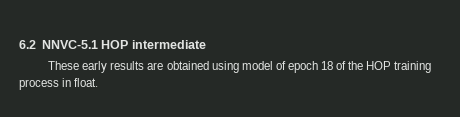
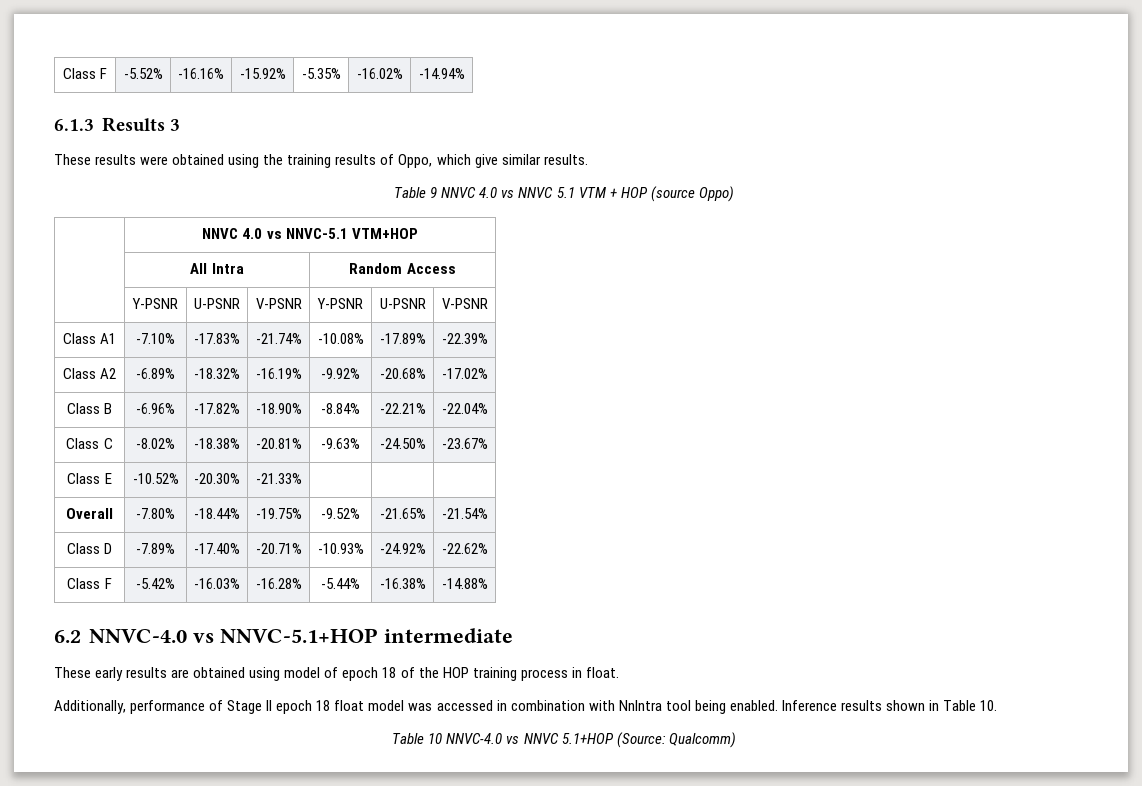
- 6.2 NNVC-5.1 HOP intermediate
+ Class F | -5.52% | -16.16% | -15.92% | -5.35% | -16.02% | -14.94%
+ 6.1.3 Results 3
+ These results were obtained using the training results of Oppo, which give similar results.
+ Table 9 NNVC 4.0 vs NNVC 5.1 VTM + HOP (source Oppo)
+ | NNVC 4.0 vs NNVC-5.1 VTM+HOP
+ | All Intra | Random Access
+ | Y-PSNR | U-PSNR | V-PSNR | Y-PSNR | U-PSNR | V-PSNR
+ Class A1 | -7.10% | -17.83% | -21.74% | -10.08% | -17.89% | -22.39%
+ Class A2 | -6.89% | -18.32% | -16.19% | -9.92% | -20.68% | -17.02%
+ Class B | -6.96% | -17.82% | -18.90% | -8.84% | -22.21% | -22.04%
+ Class C | -8.02% | -18.38% | -20.81% | -9.63% | -24.50% | -23.67%
+ Class E | -10.52% | -20.30% | -21.33% | | |
+ Overall | -7.80% | -18.44% | -19.75% | -9.52% | -21.65% | -21.54%
+ Class D | -7.89% | -17.40% | -20.71% | -10.93% | -24.92% | -22.62%
+ Class F | -5.42% | -16.03% | -16.28% | -5.44% | -16.38% | -14.88%
+ 6.2 NNVC-4.0 vs NNVC-5.1+HOP intermediate
+ Additionally, performance of Stage II epoch 18 float model was accessed in combination with NnIntra tool being enabled. Inference results shown in Table 10.
+ Table 10 NNVC-4.0 vs NNVC 5.1+HOP (Source: Qualcomm)

